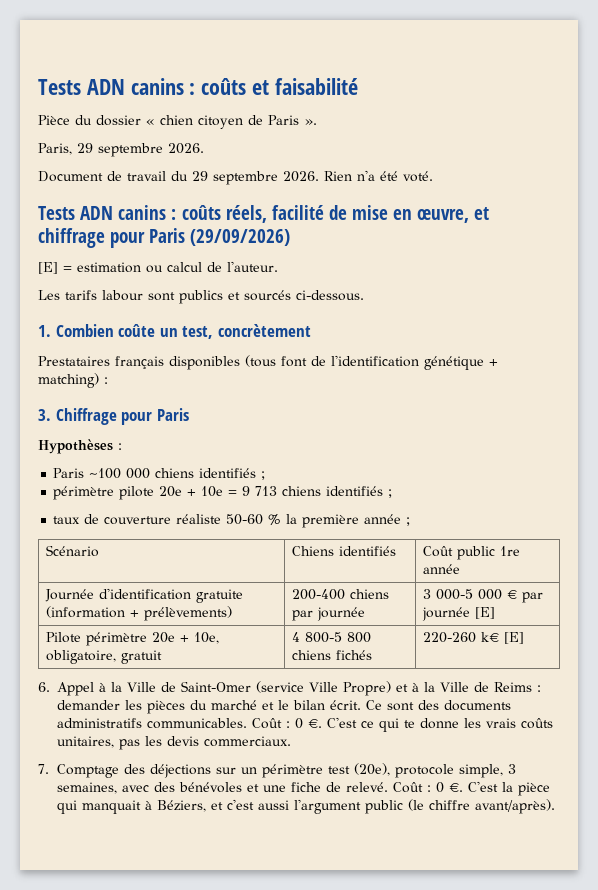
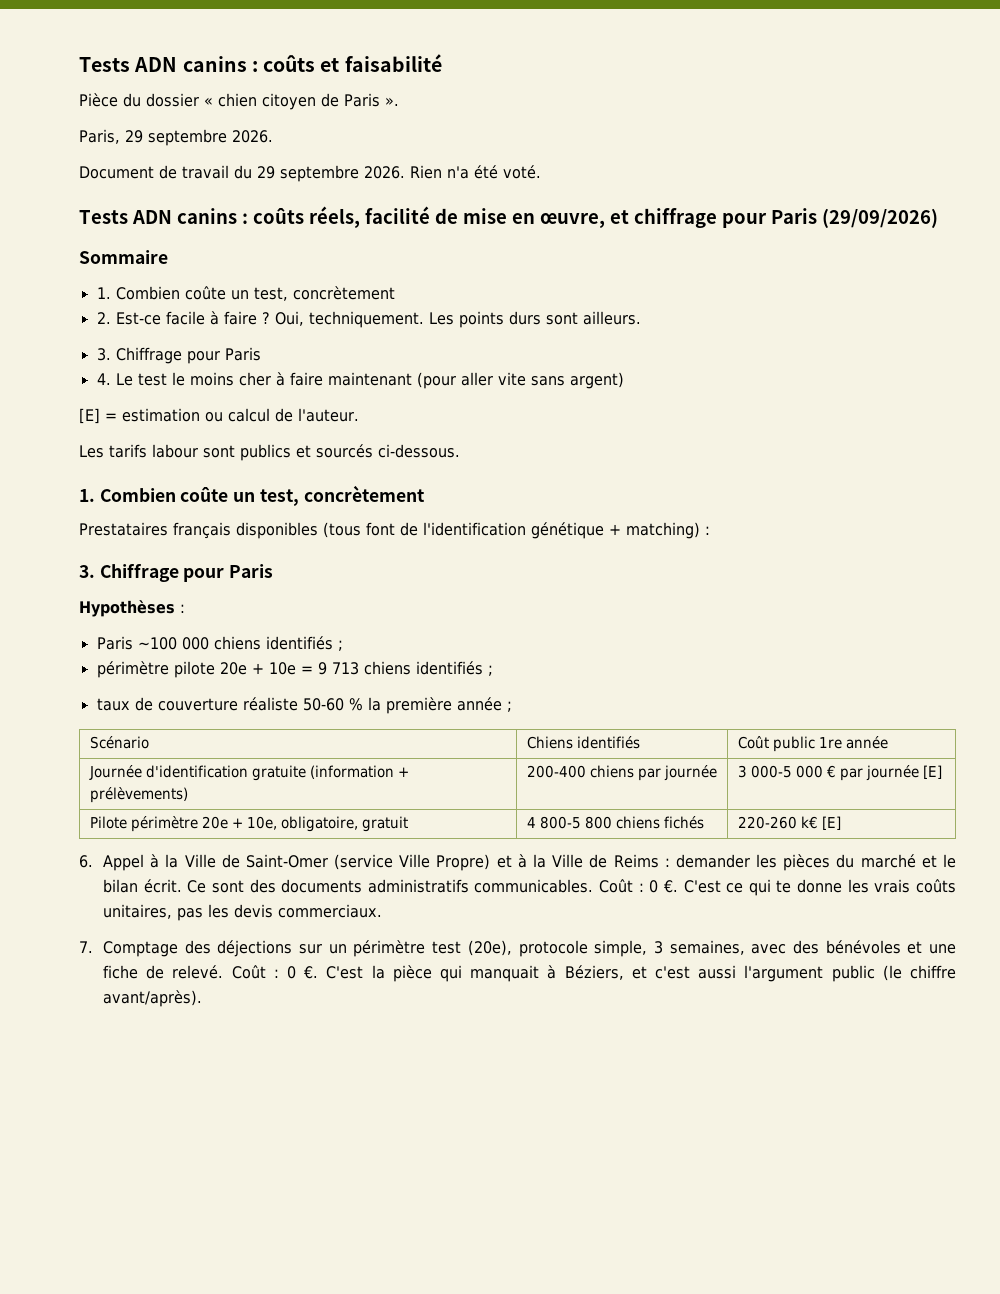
+ Sommaire
+ 1. Combien coûte un test, concrètement
+ 2. Est-ce facile à faire ? Oui, techniquement. Les points durs sont ailleurs.
+ 3. Chiffrage pour Paris
+ 4. Le test le moins cher à faire maintenant (pour aller vite sans argent)

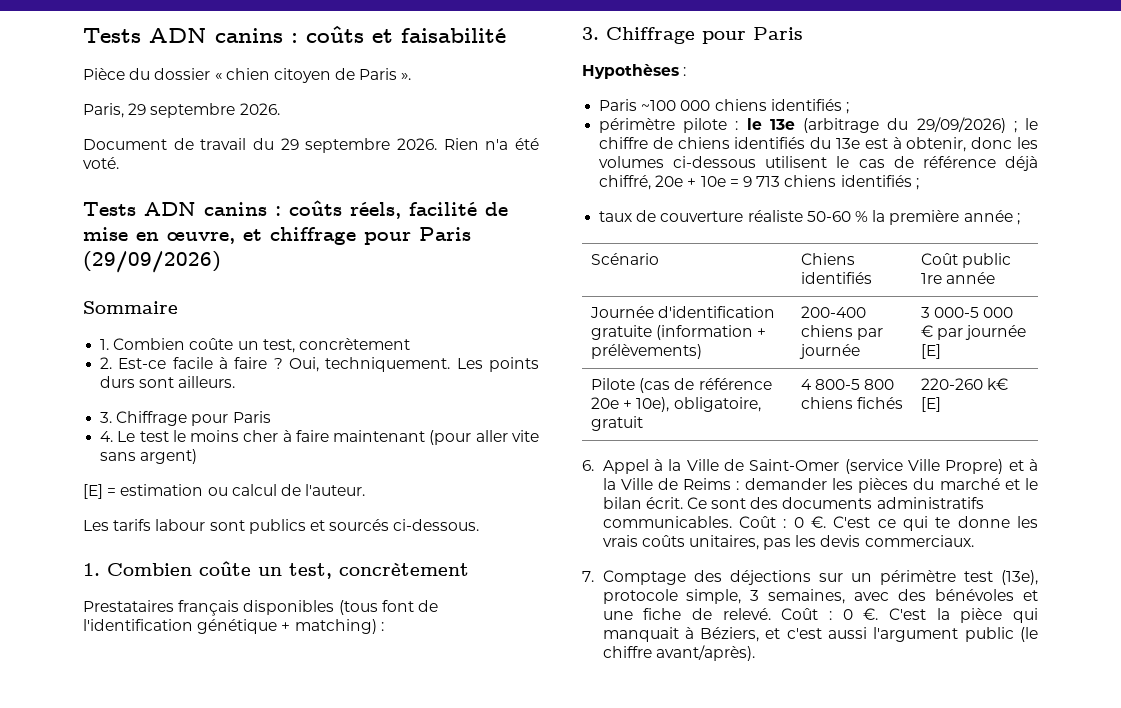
- périmètre pilote 20e + 10e = 9 713 chiens identifiés ;
+ périmètre pilote : le 13e (arbitrage du 29/09/2026) ; le chiffre de chiens identifiés du 13e est à obtenir, donc les volumes ci-dessous utilisent le cas de référence déjà chiffré, 20e + 10e = 9 713 chiens identifiés ;
- Pilote périmètre 20e + 10e, obligatoire, gratuit | 4 800-5 800 chiens fichés | 220-260 k€ [E]
+ Pilote (cas de référence 20e + 10e), obligatoire, gratuit | 4 800-5 800 chiens fichés | 220-260 k€ [E]
- 7. Comptage des déjections sur un périmètre test (20e), protocole simple, 3 semaines, avec des bénévoles et une fiche de relevé.
+ 7. Comptage des déjections sur un périmètre test (13e), protocole simple, 3 semaines, avec des bénévoles et une fiche de relevé.

